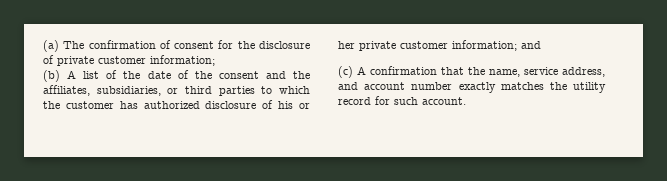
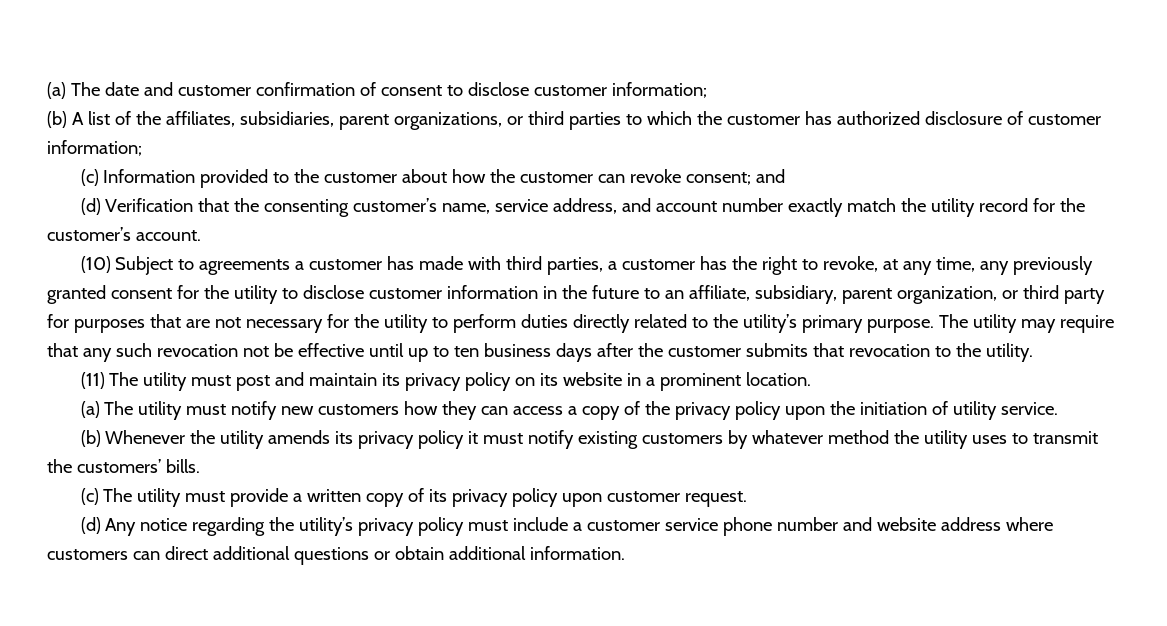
- (a) The confirmation of consent for the disclosure of private customer information;
+ (a) The date and customer confirmation of consent to disclose customer information;
- (b) A list of the date of the consent and the affiliates, subsidiaries, or third parties to which the customer has authorized disclosure of his or her private customer information; and
- (c) A confirmation that the name, service address, and account number exactly matches the utility record for such account.
+ (b) A list of the affiliates, subsidiaries, parent organizations, or third parties to which the customer has authorized disclosure of customer information;
+ (c) Information provided to the customer about how the customer can revoke consent; and
+ (d) Verification that the consenting customer’s name, service address, and account number exactly match the utility record for the customer’s account.
+ (10) Subject to agreements a customer has made with third parties, a customer has the right to revoke, at any time, any previously granted consent for the utility to disclose customer information in the future to an affiliate, subsidiary, parent organization, or third party for purposes that are not necessary for the utility to perform duties directly related to the utility’s primary purpose. The utility may require that any such revocation not be effective until up to ten business days after the customer submits that revocation to the utility.
+ (11) The utility must post and maintain its privacy policy on its website in a prominent location.
+ (a) The utility must notify new customers how they can access a copy of the privacy policy upon the initiation of utility service.
+ (b) Whenever the utility amends its privacy policy it must notify existing customers by whatever method the utility uses to transmit the customers’ bills.
+ (c) The utility must provide a written copy of its privacy policy upon customer request.
+ (d) Any notice regarding the utility’s privacy policy must include a customer service phone number and website address where customers can direct additional questions or obtain additional information.

